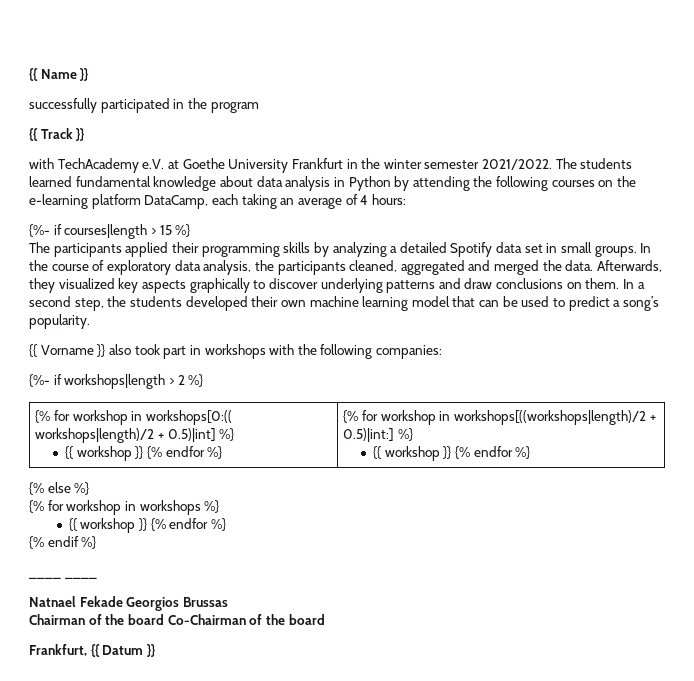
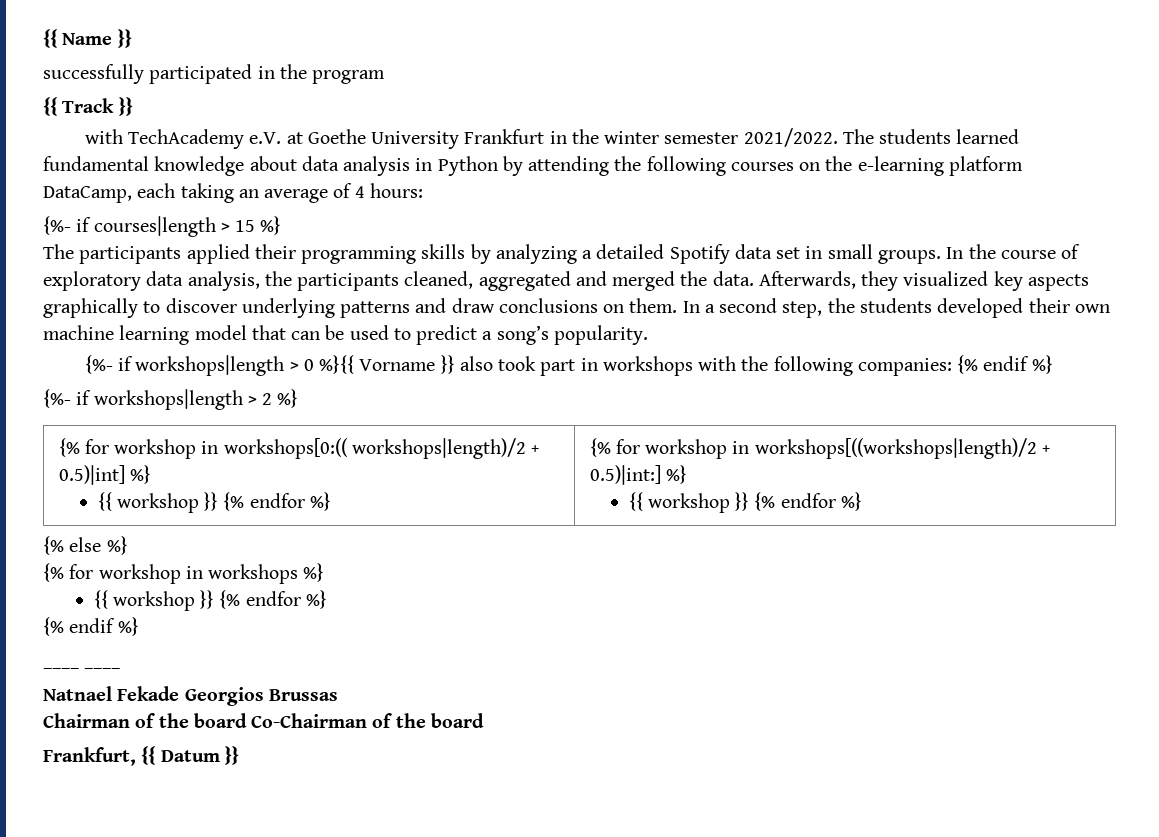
- {{ Vorname }} also took part in workshops with the following companies:
+ {%- if workshops|length > 0 %}{{ Vorname }} also took part in workshops with the following companies: {% endif %}

